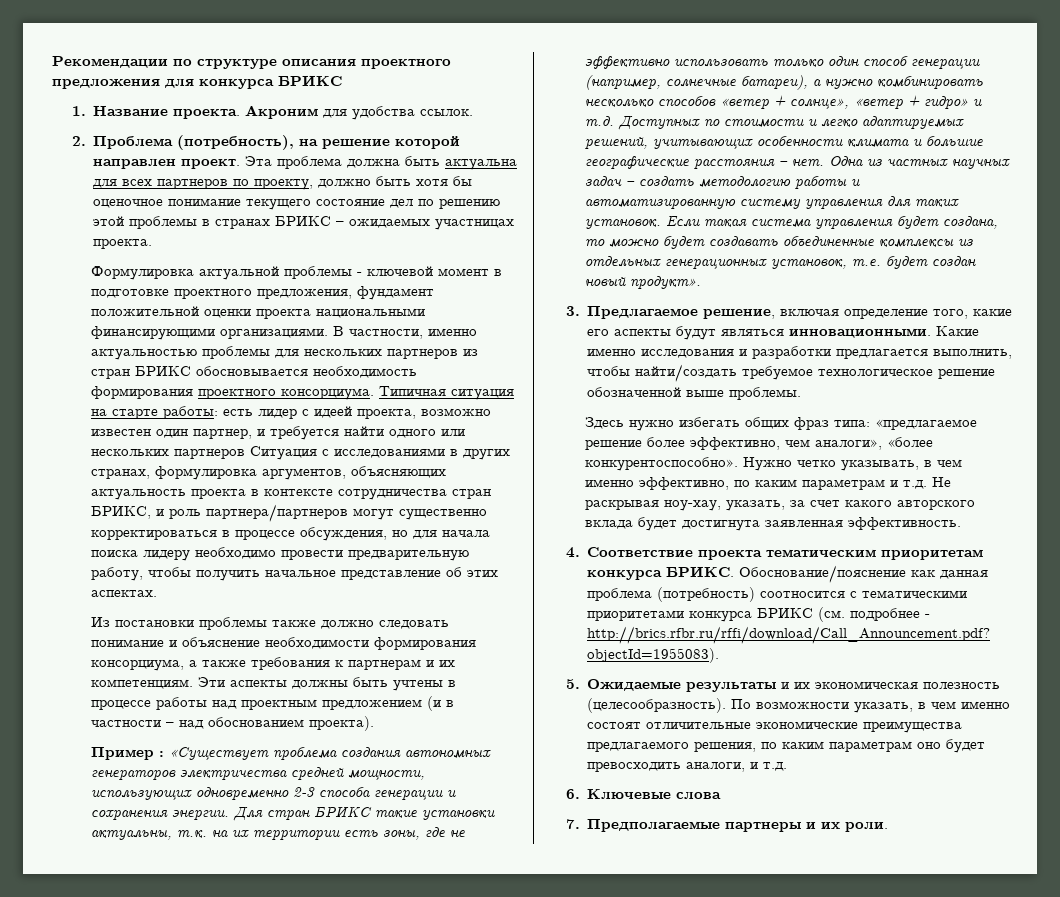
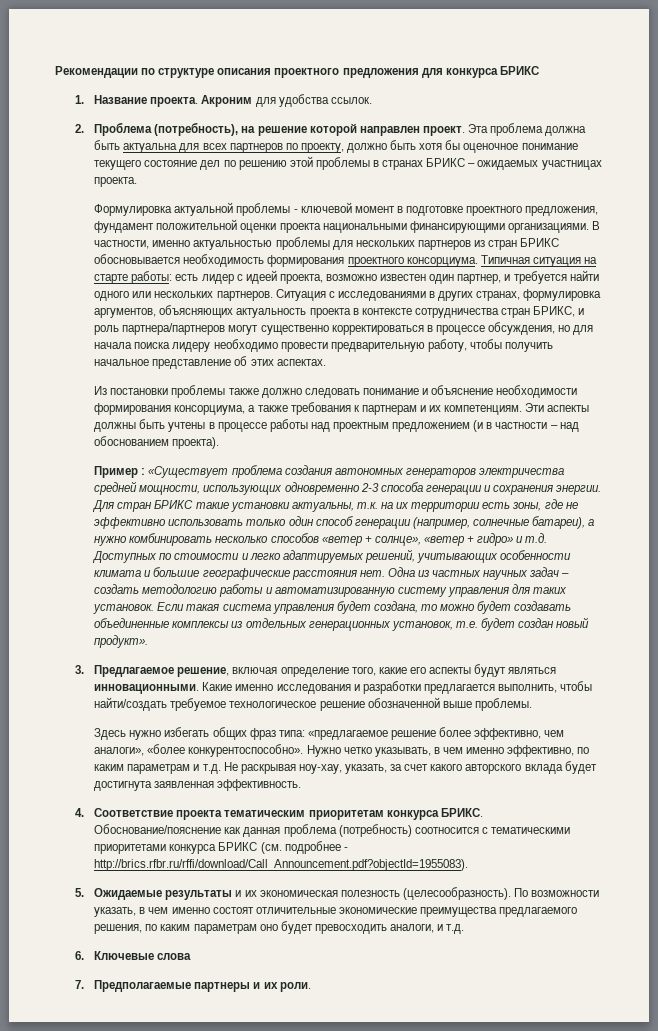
- есть лидер с идеей проекта, возможно известен один партнер, и требуется найти одного или нескольких партнеров Ситуация с исследованиями в других странах, формулировка аргументов, объясняющих актуальность проекта в контексте сотрудничества стран БРИКС, и роль партнера/партнеров могут существенно корректироваться в процессе обсуждения, но для начала поиска лидеру необходимо провести предварительную работу, чтобы получить начальное представление об этих аспектах.
+ есть лидер с идеей проекта, возможно известен один партнер, и требуется найти одного или нескольких партнеров. Ситуация с исследованиями в других странах, формулировка аргументов, объясняющих актуальность проекта в контексте сотрудничества стран БРИКС, и роль партнера/партнеров могут существенно корректироваться в процессе обсуждения, но для начала поиска лидеру необходимо провести предварительную работу, чтобы получить начальное представление об этих аспектах.
- Для стран БРИКС такие установки актуальны, т.к. на их территории есть зоны, где не эффективно использовать только один способ генерации (например, солнечные батареи), а нужно комбинировать несколько способов «ветер + солнце», «ветер + гидро» и т.д. Доступных по стоимости и легко адаптируемых решений, учитывающих особенности климата и большие географические расстояния – нет.
+ Для стран БРИКС такие установки актуальны, т.к. на их территории есть зоны, где не эффективно использовать только один способ генерации (например, солнечные батареи), а нужно комбинировать несколько способов «ветер + солнце», «ветер + гидро» и т.д. Доступных по стоимости и легко адаптируемых решений, учитывающих особенности климата и большие географические расстояния нет.

